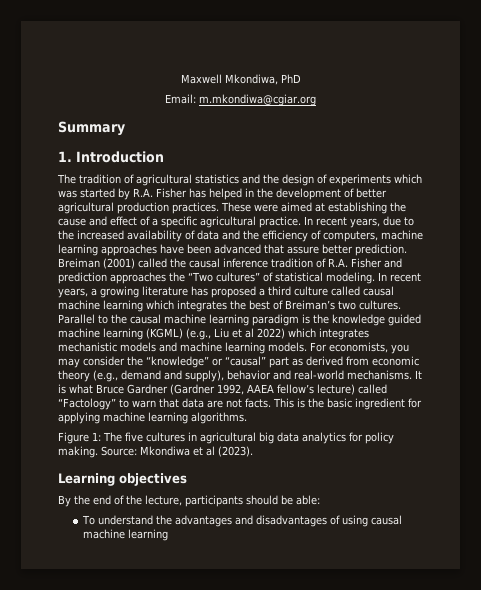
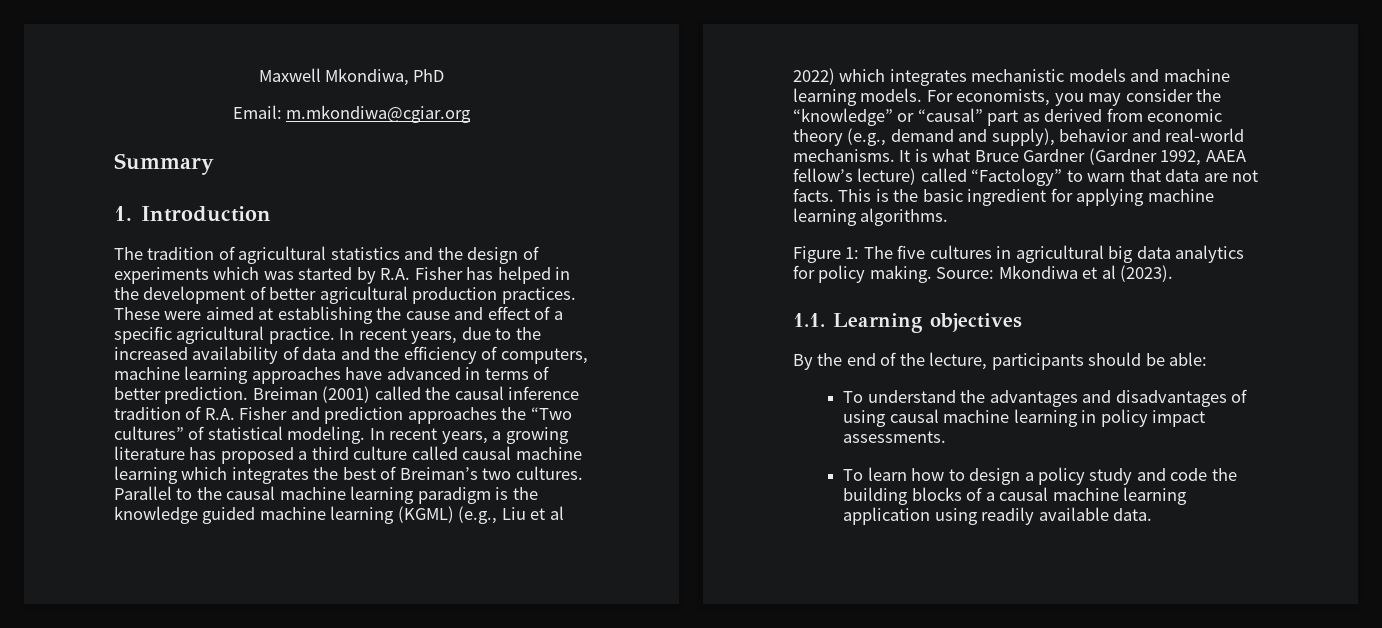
- In recent years, due to the increased availability of data and the efficiency of computers, machine learning approaches have been advanced that assure better prediction.
+ In recent years, due to the increased availability of data and the efficiency of computers, machine learning approaches have advanced in terms of better prediction.
- Learning objectives
+ 1.1. Learning objectives
- To understand the advantages and disadvantages of using causal machine learning
+ To understand the advantages and disadvantages of using causal machine learning in policy impact assessments.
+ To learn how to design a policy study and code the building blocks of a causal machine learning application using readily available data.

